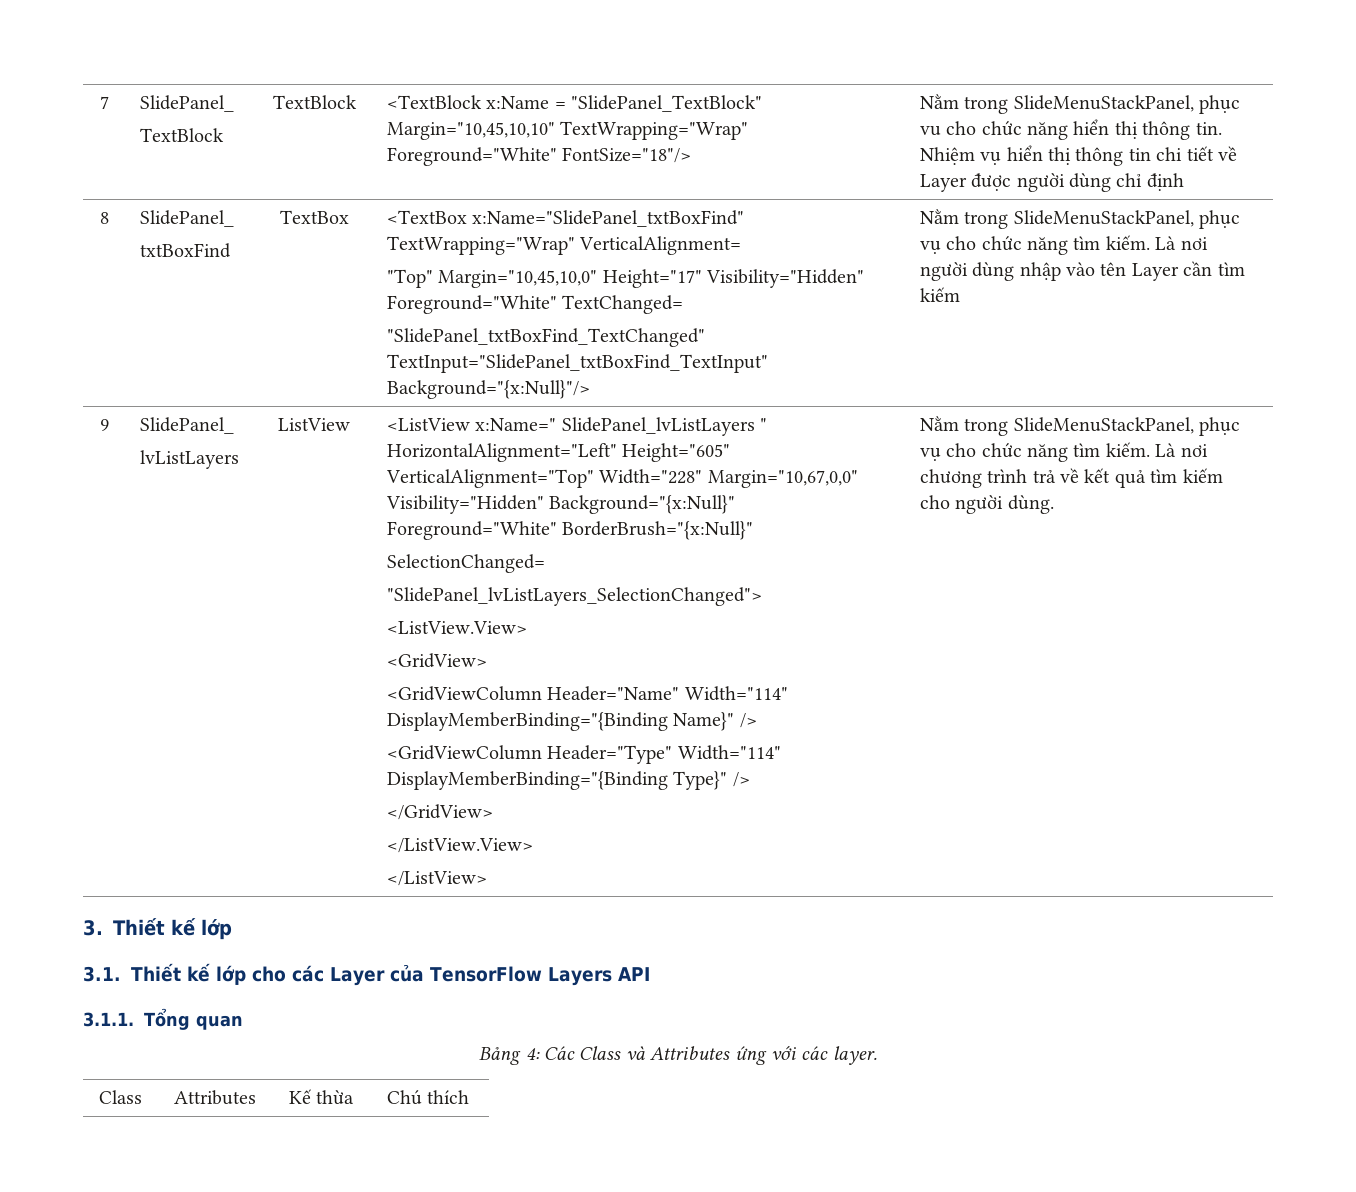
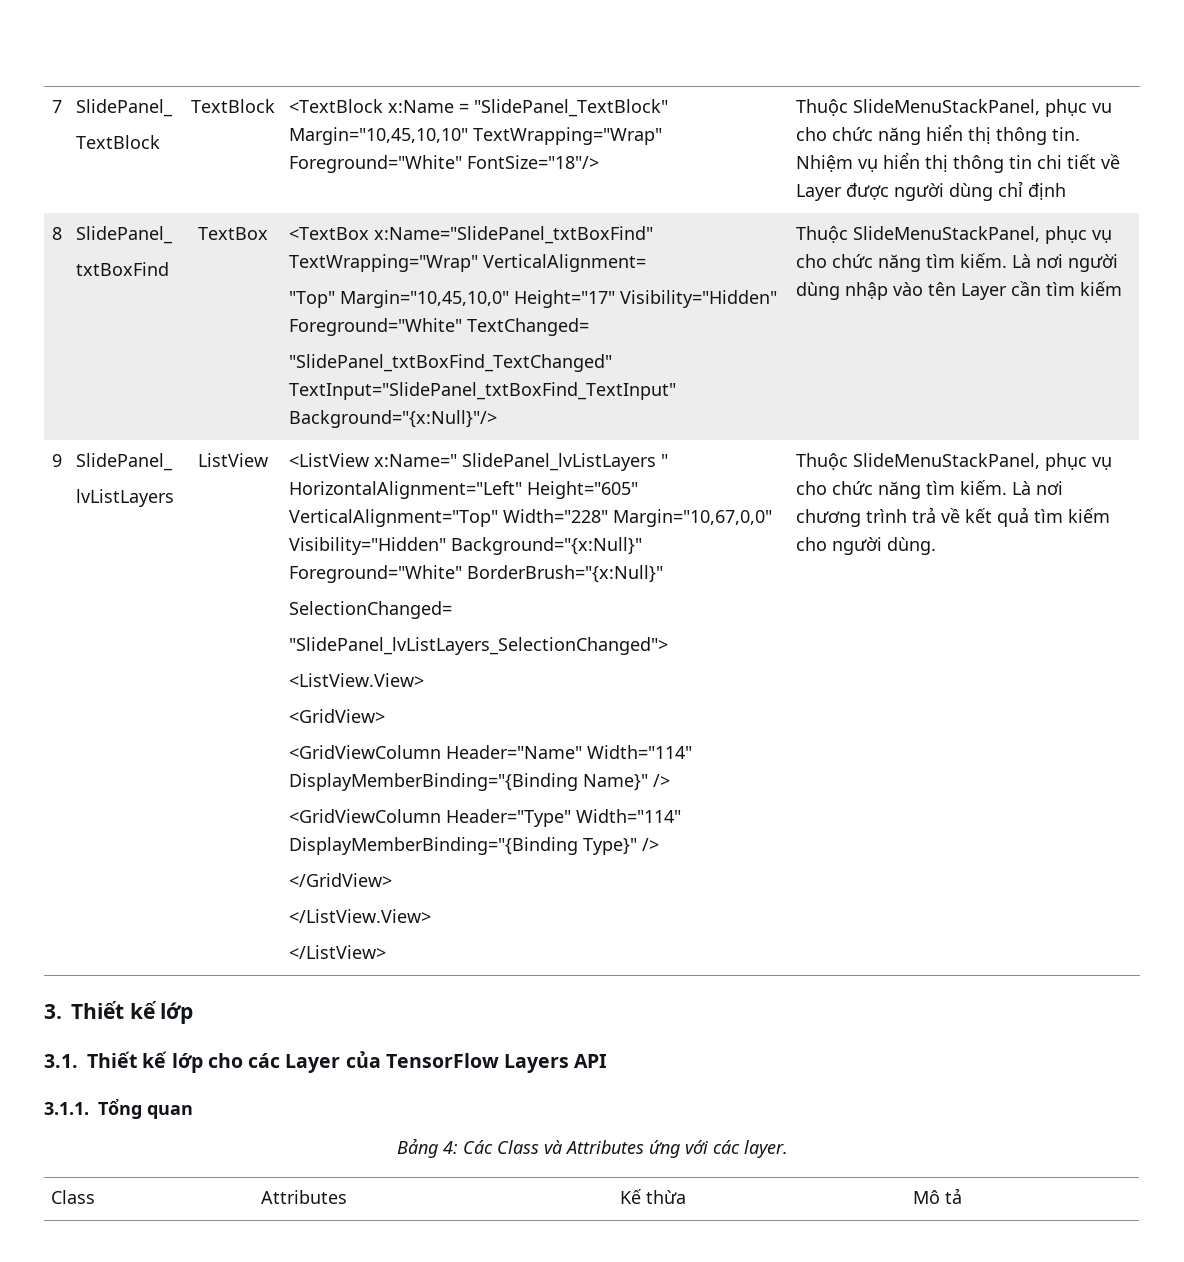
  7 | SlidePanel_
- TextBlock | TextBlock | <TextBlock x:Name = "SlidePanel_TextBlock" Margin="10,45,10,10" TextWrapping="Wrap" Foreground="White" FontSize="18"/> | Nằm trong SlideMenuStackPanel, phục vu cho chức năng hiển thị thông tin. Nhiệm vụ hiển thị thông tin chi tiết về Layer được người dùng chỉ định
+ TextBlock | TextBlock | <TextBlock x:Name = "SlidePanel_TextBlock" Margin="10,45,10,10" TextWrapping="Wrap" Foreground="White" FontSize="18"/> | Thuộc SlideMenuStackPanel, phục vu cho chức năng hiển thị thông tin. Nhiệm vụ hiển thị thông tin chi tiết về Layer được người dùng chỉ định
  8 | SlidePanel_
  txtBoxFind | TextBox | <TextBox x:Name="SlidePanel_txtBoxFind" TextWrapping="Wrap" VerticalAlignment=
  "Top" Margin="10,45,10,0" Height="17" Visibility="Hidden" Foreground="White" TextChanged=
- "SlidePanel_txtBoxFind_TextChanged" TextInput="SlidePanel_txtBoxFind_TextInput" Background="{x:Null}"/> | Nằm trong SlideMenuStackPanel, phục vụ cho chức năng tìm kiếm. Là nơi người dùng nhập vào tên Layer cần tìm kiếm
+ "SlidePanel_txtBoxFind_TextChanged" TextInput="SlidePanel_txtBoxFind_TextInput" Background="{x:Null}"/> | Thuộc SlideMenuStackPanel, phục vụ cho chức năng tìm kiếm. Là nơi người dùng nhập vào tên Layer cần tìm kiếm
- </ListView> | Nằm trong SlideMenuStackPanel, phục vụ cho chức năng tìm kiếm.
+ </ListView> | Thuộc SlideMenuStackPanel, phục vụ cho chức năng tìm kiếm.
- Class | Attributes | Kế thừa | Chú thích
+ Class | Attributes | Kế thừa | Mô tả

